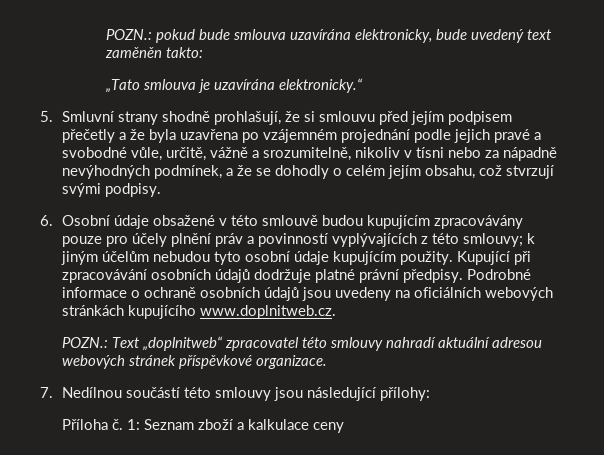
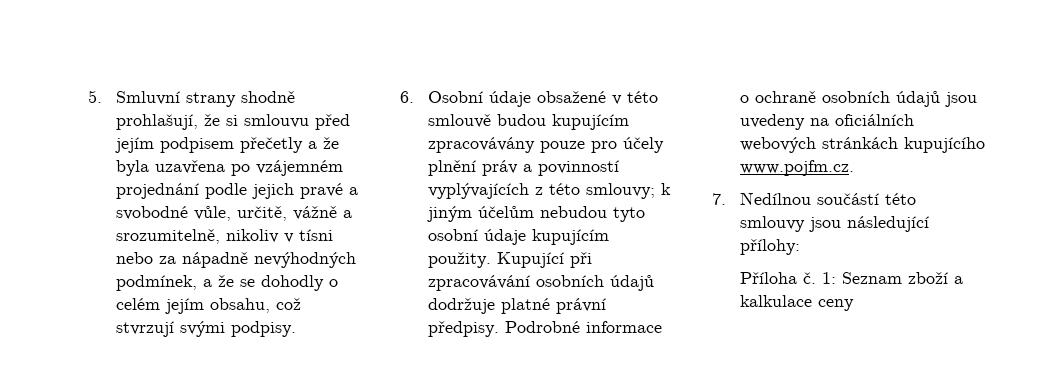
- POZN.: pokud bude smlouva uzavírána elektronicky, bude uvedený text zaměněn takto:
- „Tato smlouva je uzavírána elektronicky.“
- Podrobné informace o ochraně osobních údajů jsou uvedeny na oficiálních webových stránkách kupujícího www.doplnitweb.cz.
- POZN.: Text „doplnitweb“ zpracovatel této smlouvy nahradí aktuální adresou webových stránek příspěvkové organizace.
+ Podrobné informace o ochraně osobních údajů jsou uvedeny na oficiálních webových stránkách kupujícího www.pojfm.cz.

